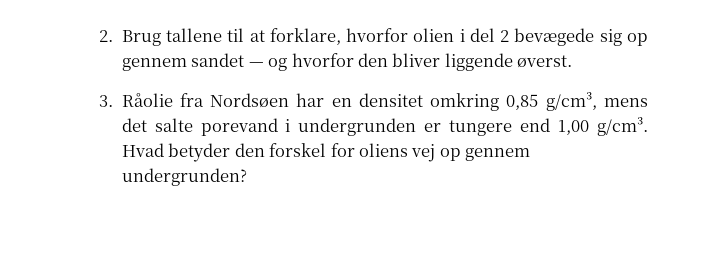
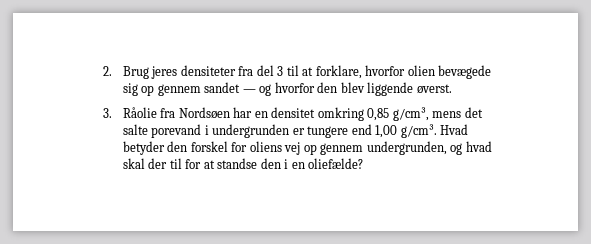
- 2. Brug tallene til at forklare, hvorfor olien i del 2 bevægede sig op gennem sandet — og hvorfor den bliver liggende øverst.
+ 2. Brug jeres densiteter fra del 3 til at forklare, hvorfor olien bevægede sig op gennem sandet — og hvorfor den blev liggende øverst.
- Hvad betyder den forskel for oliens vej op gennem undergrunden?
+ Hvad betyder den forskel for oliens vej op gennem undergrunden, og hvad skal der til for at standse den i en oliefælde?

